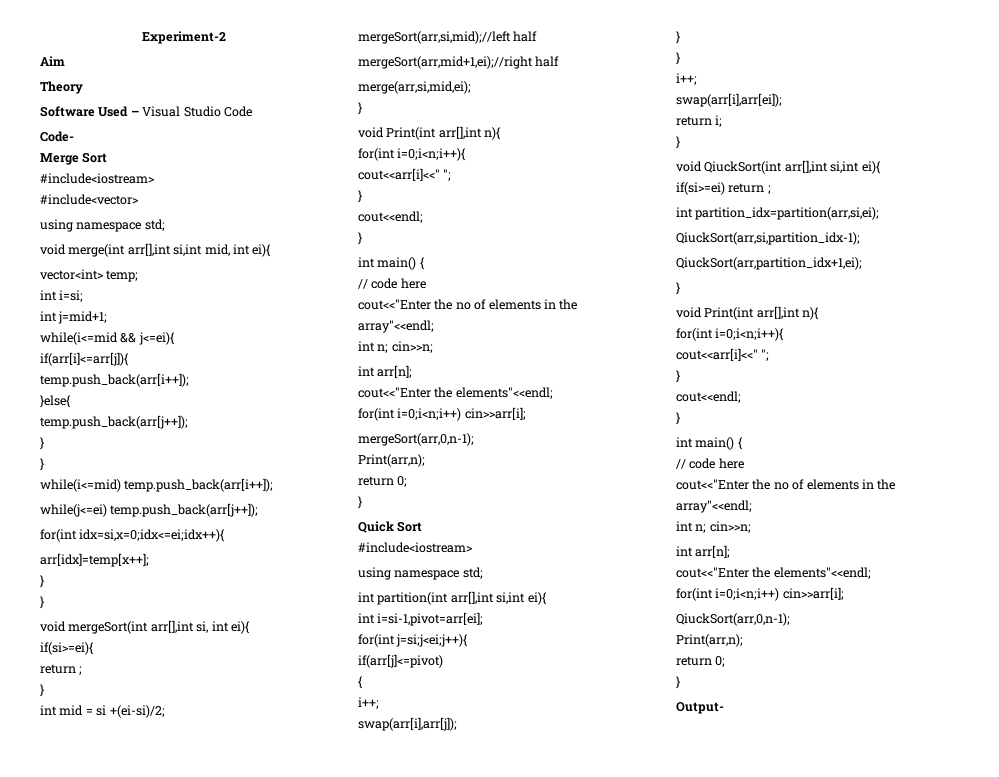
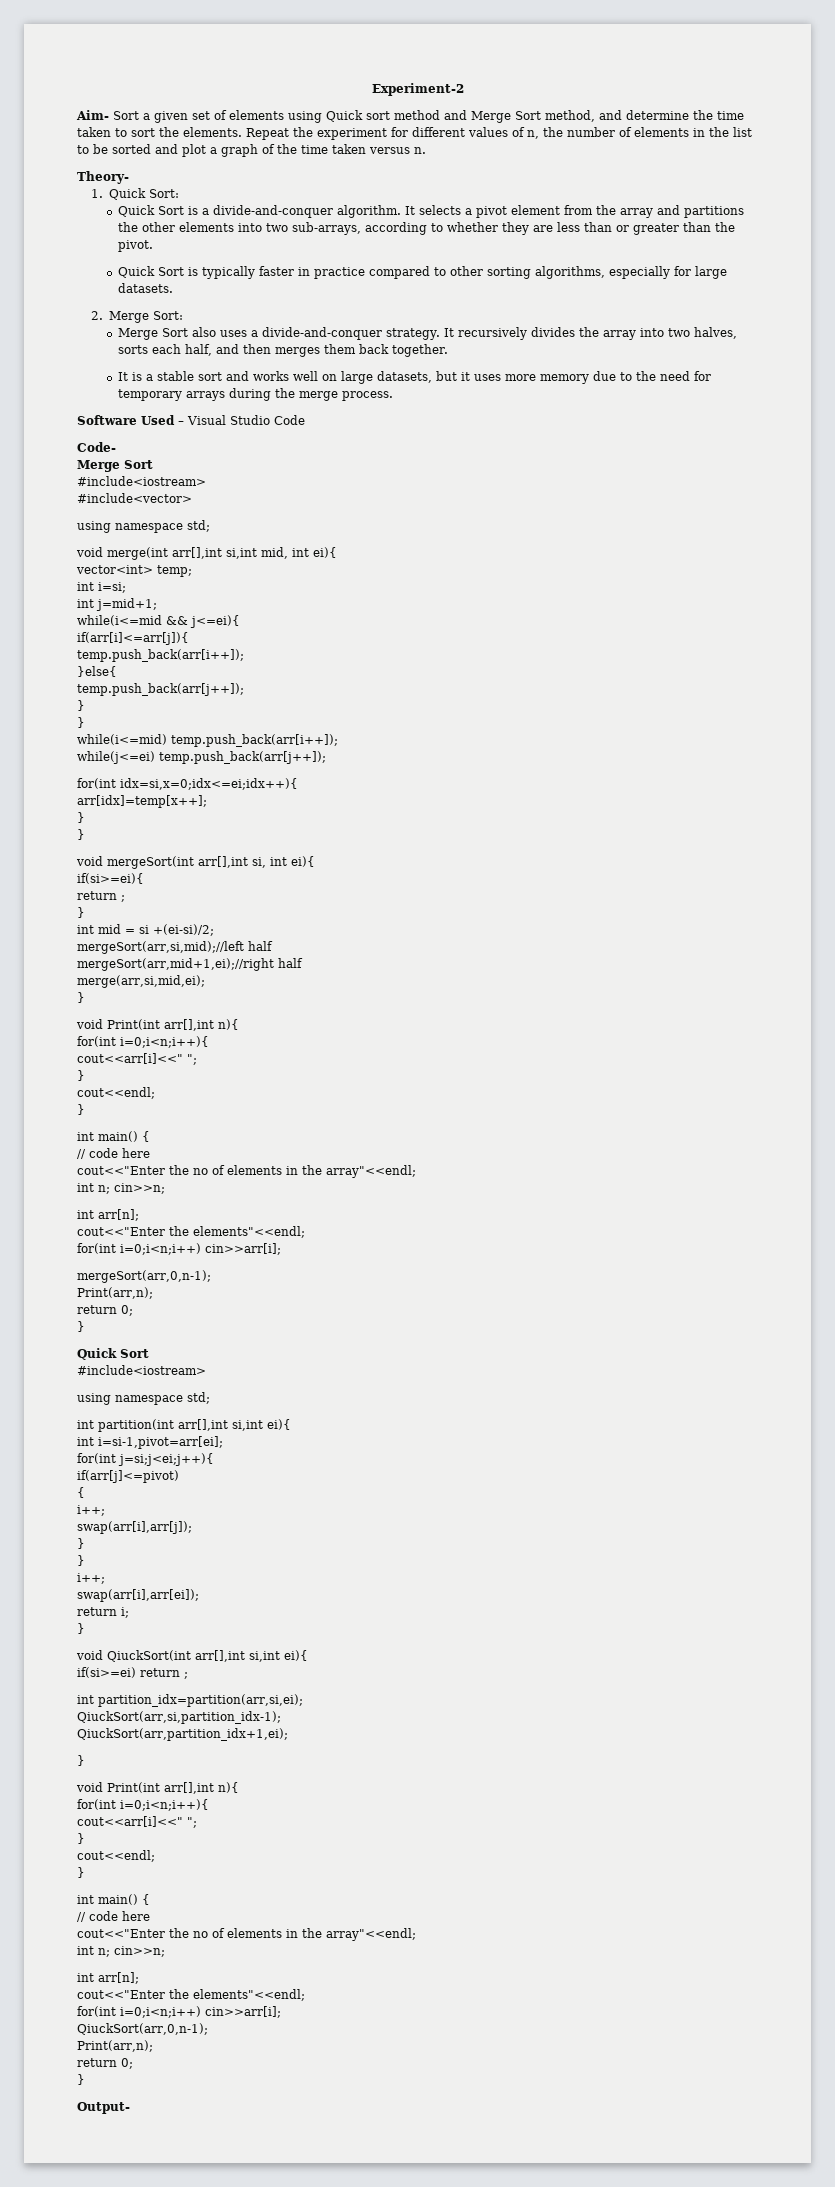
- Aim
- Theory
+ Aim- Sort a given set of elements using Quick sort method and Merge Sort method, and determine the time taken to sort the elements. Repeat the experiment for different values of n, the number of elements in the list to be sorted and plot a graph of the time taken versus n.
+ Theory-
+ 1. Quick Sort:
+ Quick Sort is a divide-and-conquer algorithm. It selects a pivot element from the array and partitions the other elements into two sub-arrays, according to whether they are less than or greater than the pivot.
+ Quick Sort is typically faster in practice compared to other sorting algorithms, especially for large datasets.
+ 2. Merge Sort:
+ Merge Sort also uses a divide-and-conquer strategy. It recursively divides the array into two halves, sorts each half, and then merges them back together.
+ It is a stable sort and works well on large datasets, but it uses more memory due to the need for temporary arrays during the merge process.

